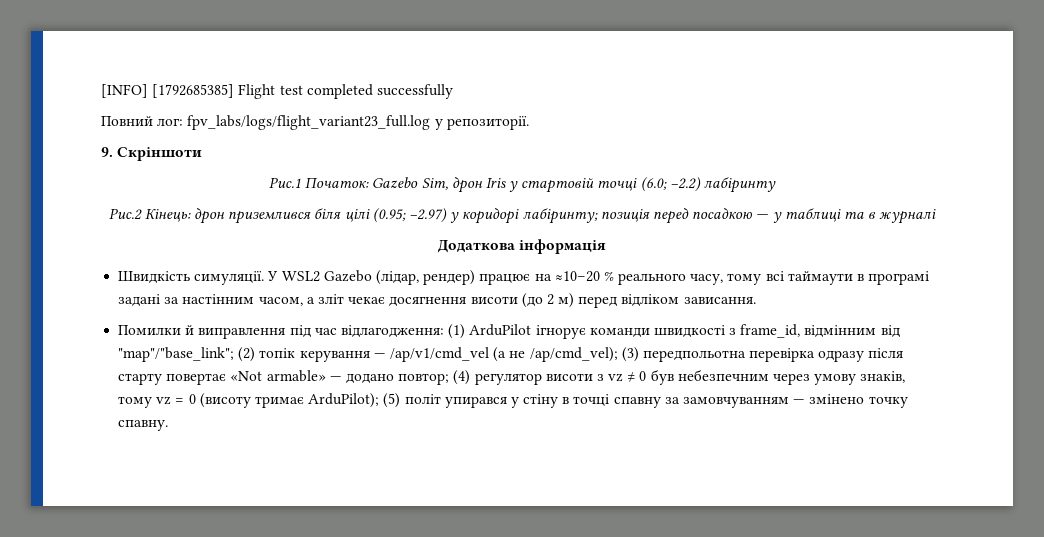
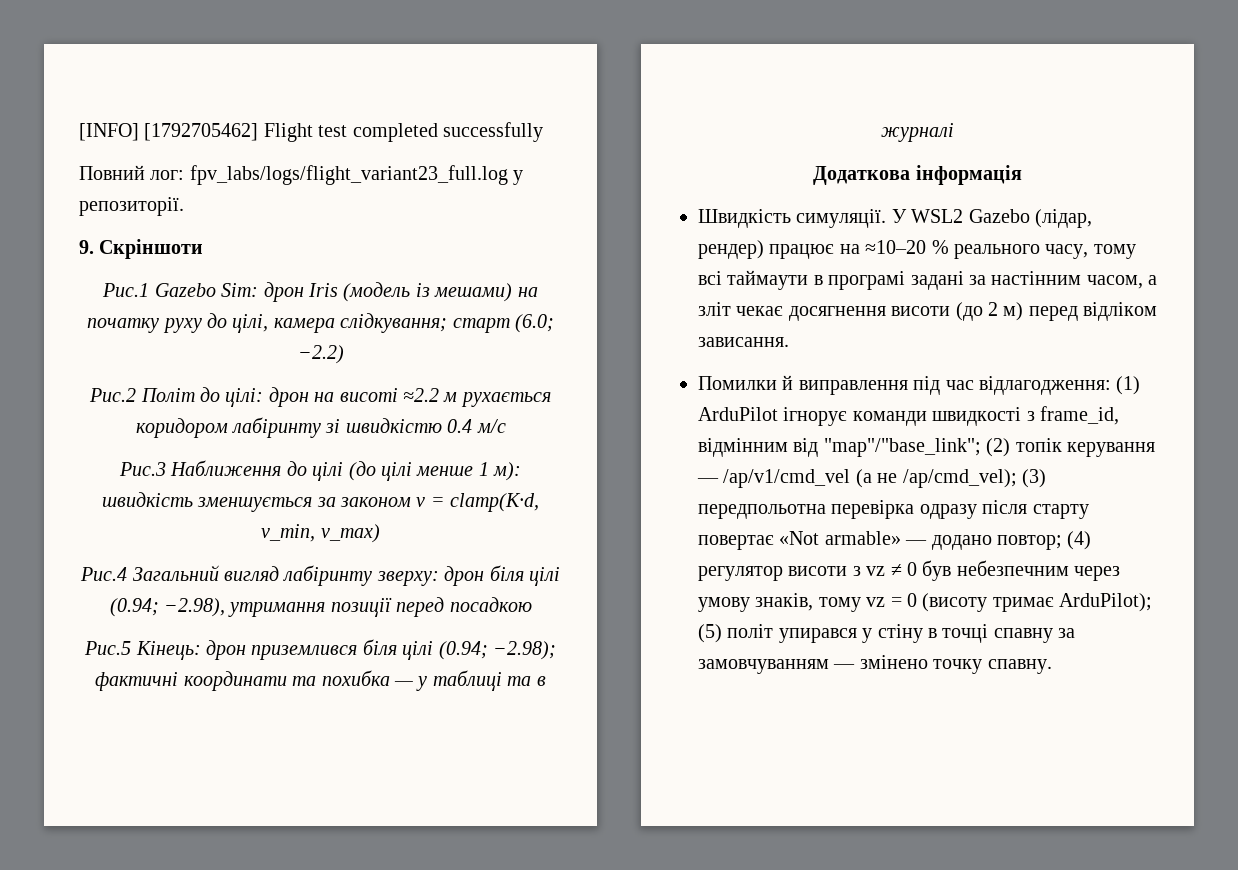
- [INFO] [1792685385] Flight test completed successfully
+ [INFO] [1792705462] Flight test completed successfully
- Рис.1 Початок: Gazebo Sim, дрон Iris у стартовій точці (6.0; −2.2) лабіринту
+ Рис.1 Gazebo Sim: дрон Iris (модель із мешами) на початку руху до цілі, камера слідкування; старт (6.0; −2.2)
- Рис.2 Кінець: дрон приземлився біля цілі (0.95; −2.97) у коридорі лабіринту; позиція перед посадкою — у таблиці та в журналі
+ Рис.2 Політ до цілі: дрон на висоті ≈2.2 м рухається коридором лабіринту зі швидкістю 0.4 м/с
+ Рис.3 Наближення до цілі (до цілі менше 1 м): швидкість зменшується за законом v = clamp(K·d, v_min, v_max)
+ Рис.4 Загальний вигляд лабіринту зверху: дрон біля цілі (0.94; −2.98), утримання позиції перед посадкою
+ Рис.5 Кінець: дрон приземлився біля цілі (0.94; −2.98); фактичні координати та похибка — у таблиці та в журналі

